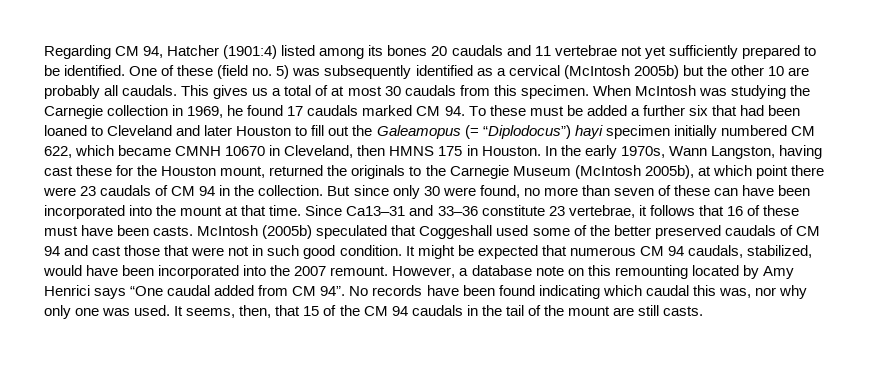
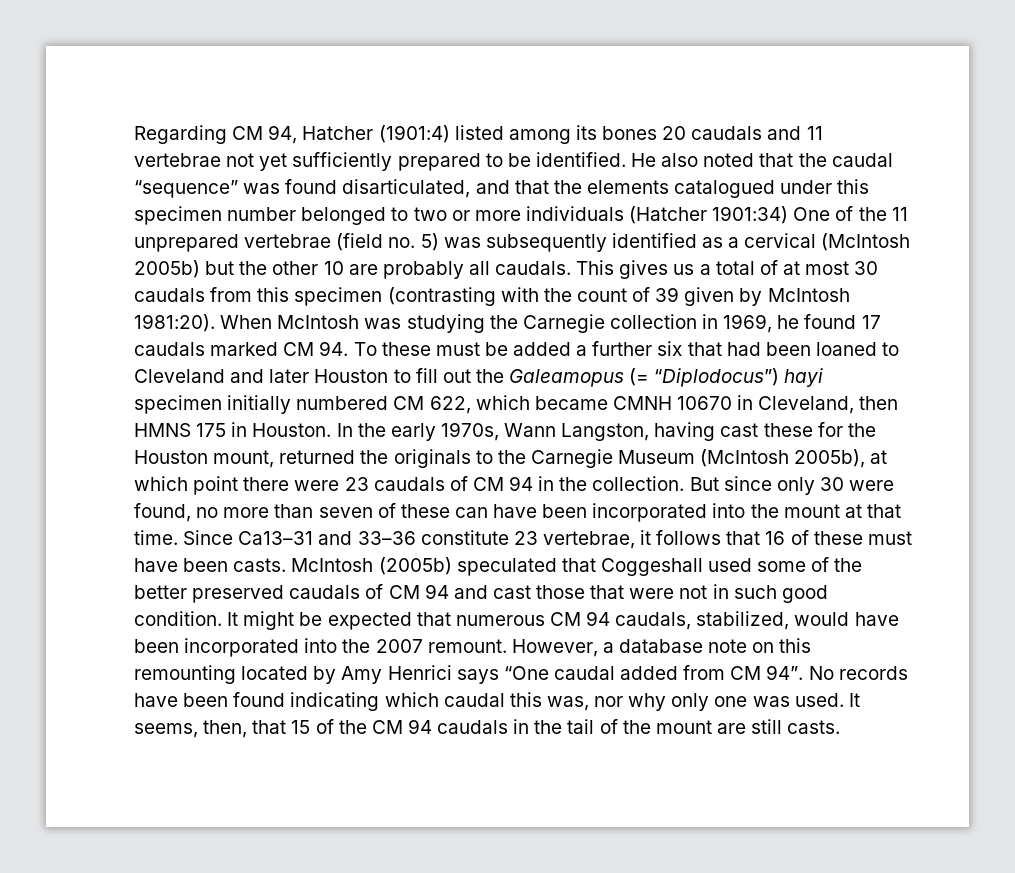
- One of these (field no. 5) was subsequently identified as a cervical (McIntosh 2005b) but the other 10 are probably all caudals.
+ He also noted that the caudal “sequence” was found disarticulated, and that the elements catalogued under this specimen number belonged to two or more individuals (Hatcher 1901:34) One of the 11 unprepared vertebrae (field no. 5) was subsequently identified as a cervical (McIntosh 2005b) but the other 10 are probably all caudals.
- This gives us a total of at most 30 caudals from this specimen.
+ This gives us a total of at most 30 caudals from this specimen (contrasting with the count of 39 given by McIntosh 1981:20).

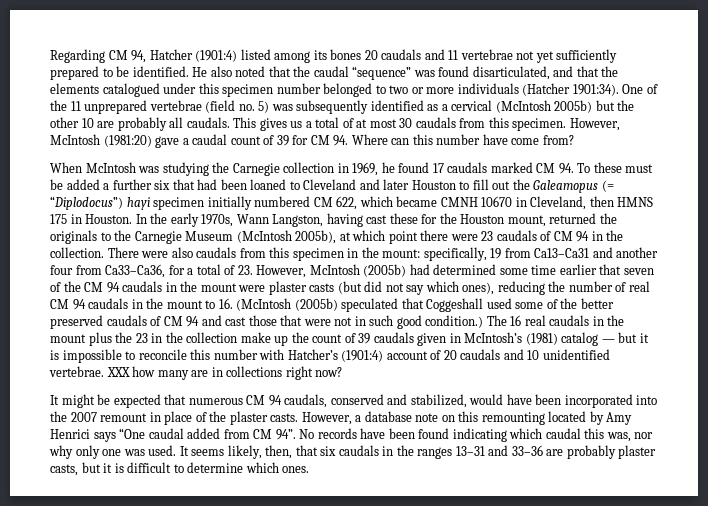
- He also noted that the caudal “sequence” was found disarticulated, and that the elements catalogued under this specimen number belonged to two or more individuals (Hatcher 1901:34) One of the 11 unprepared vertebrae (field no. 5) was subsequently identified as a cervical (McIntosh 2005b) but the other 10 are probably all caudals.
+ He also noted that the caudal “sequence” was found disarticulated, and that the elements catalogued under this specimen number belonged to two or more individuals (Hatcher 1901:34). One of the 11 unprepared vertebrae (field no. 5) was subsequently identified as a cervical (McIntosh 2005b) but the other 10 are probably all caudals.
- This gives us a total of at most 30 caudals from this specimen (contrasting with the count of 39 given by McIntosh 1981:20). When McIntosh was studying the Carnegie collection in 1969, he found 17 caudals marked CM 94. To these must be added a further six that had been loaned to Cleveland and later Houston to fill out the Galeamopus (= “Diplodocus”) hayi specimen initially numbered CM 622, which became CMNH 10670 in Cleveland, then HMNS 175 in Houston.
+ This gives us a total of at most 30 caudals from this specimen. However, McIntosh (1981:20) gave a caudal count of 39 for CM 94. Where can this number have come from?
+ When McIntosh was studying the Carnegie collection in 1969, he found 17 caudals marked CM 94. To these must be added a further six that had been loaned to Cleveland and later Houston to fill out the Galeamopus (= “Diplodocus”) hayi specimen initially numbered CM 622, which became CMNH 10670 in Cleveland, then HMNS 175 in Houston.
- But since only 30 were found, no more than seven of these can have been incorporated into the mount at that time. Since Ca13–31 and 33–36 constitute 23 vertebrae, it follows that 16 of these must have been casts. McIntosh (2005b) speculated that Coggeshall used some of the better preserved caudals of CM 94 and cast those that were not in such good condition. It might be expected that numerous CM 94 caudals, stabilized, would have been incorporated into the 2007 remount.
+ There were also caudals from this specimen in the mount: specifically, 19 from Ca13–Ca31 and another four from Ca33–Ca36, for a total of 23. However, McIntosh (2005b) had determined some time earlier that seven of the CM 94 caudals in the mount were plaster casts (but did not say which ones), reducing the number of real CM 94 caudals in the mount to 16. (McIntosh (2005b) speculated that Coggeshall used some of the better preserved caudals of CM 94 and cast those that were not in such good condition.) The 16 real caudals in the mount plus the 23 in the collection make up the count of 39 caudals given in McIntosh’s (1981) catalog — but it is impossible to reconcile this number with Hatcher’s (1901:4) account of 20 caudals and 10 unidentified vertebrae. XXX how many are in collections right now?
+ It might be expected that numerous CM 94 caudals, conserved and stabilized, would have been incorporated into the 2007 remount in place of the plaster casts.
- It seems, then, that 15 of the CM 94 caudals in the tail of the mount are still casts.
+ It seems likely, then, that six caudals in the ranges 13–31 and 33–36 are probably plaster casts, but it is difficult to determine which ones.

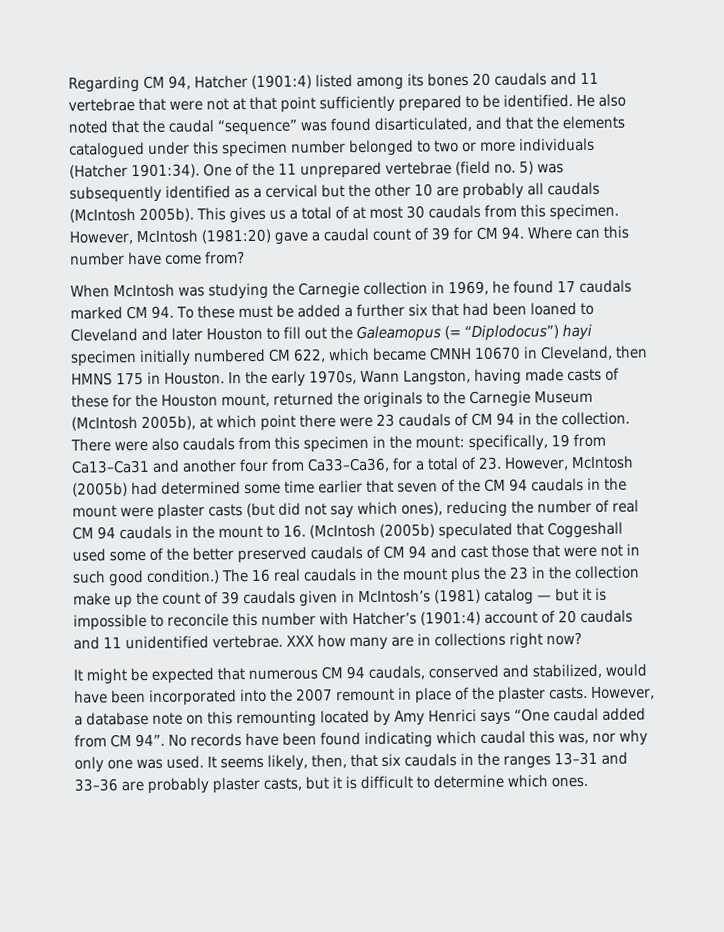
- Regarding CM 94, Hatcher (1901:4) listed among its bones 20 caudals and 11 vertebrae not yet sufficiently prepared to be identified.
+ Regarding CM 94, Hatcher (1901:4) listed among its bones 20 caudals and 11 vertebrae that were not at that point sufficiently prepared to be identified.
- One of the 11 unprepared vertebrae (field no. 5) was subsequently identified as a cervical (McIntosh 2005b) but the other 10 are probably all caudals.
+ One of the 11 unprepared vertebrae (field no. 5) was subsequently identified as a cervical but the other 10 are probably all caudals (McIntosh 2005b).
- In the early 1970s, Wann Langston, having cast these for the Houston mount, returned the originals to the Carnegie Museum (McIntosh 2005b), at which point there were 23 caudals of CM 94 in the collection.
+ In the early 1970s, Wann Langston, having made casts of these for the Houston mount, returned the originals to the Carnegie Museum (McIntosh 2005b), at which point there were 23 caudals of CM 94 in the collection.
- The 16 real caudals in the mount plus the 23 in the collection make up the count of 39 caudals given in McIntosh’s (1981) catalog — but it is impossible to reconcile this number with Hatcher’s (1901:4) account of 20 caudals and 10 unidentified vertebrae.
+ The 16 real caudals in the mount plus the 23 in the collection make up the count of 39 caudals given in McIntosh’s (1981) catalog — but it is impossible to reconcile this number with Hatcher’s (1901:4) account of 20 caudals and 11 unidentified vertebrae.

